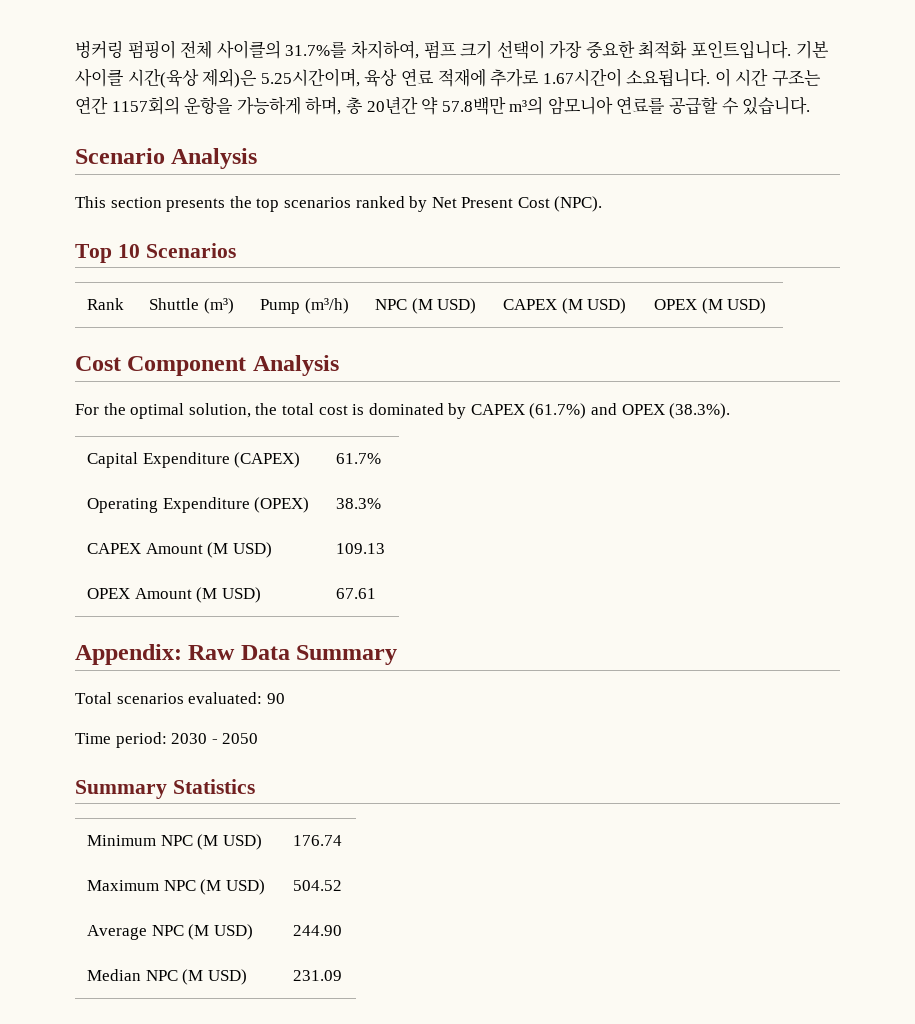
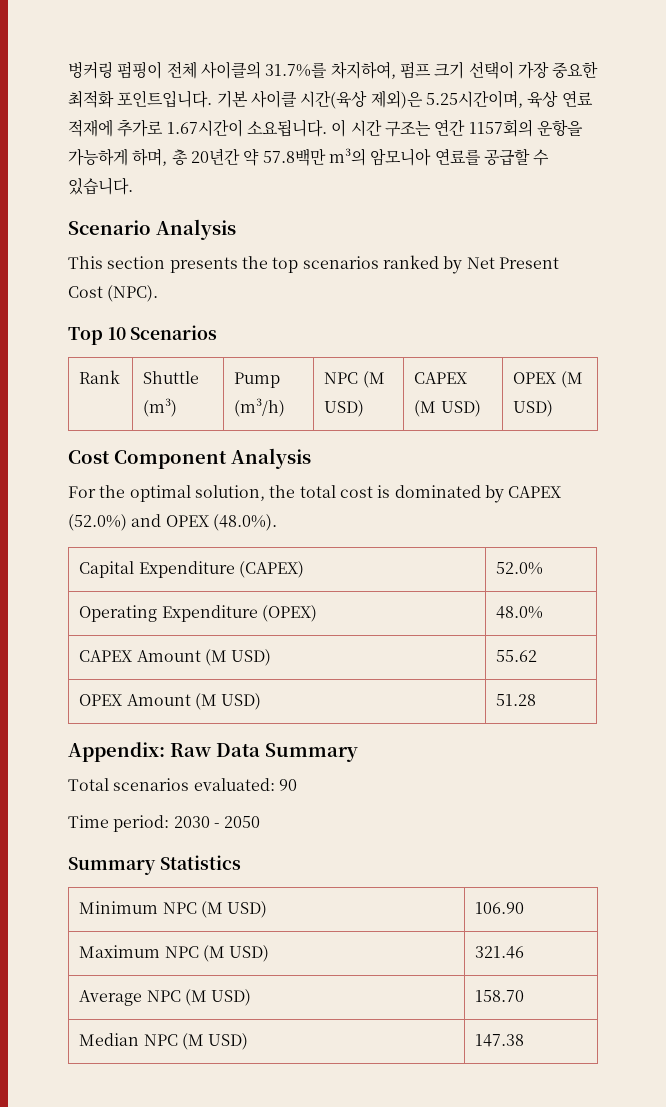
- For the optimal solution, the total cost is dominated by CAPEX (61.7%) and OPEX (38.3%).
+ For the optimal solution, the total cost is dominated by CAPEX (52.0%) and OPEX (48.0%).
- Capital Expenditure (CAPEX) | 61.7%
+ Capital Expenditure (CAPEX) | 52.0%
- Operating Expenditure (OPEX) | 38.3%
+ Operating Expenditure (OPEX) | 48.0%
- CAPEX Amount (M USD) | 109.13
+ CAPEX Amount (M USD) | 55.62
- OPEX Amount (M USD) | 67.61
+ OPEX Amount (M USD) | 51.28
- Minimum NPC (M USD) | 176.74
+ Minimum NPC (M USD) | 106.90
- Maximum NPC (M USD) | 504.52
+ Maximum NPC (M USD) | 321.46
- Average NPC (M USD) | 244.90
+ Average NPC (M USD) | 158.70
- Median NPC (M USD) | 231.09
+ Median NPC (M USD) | 147.38

